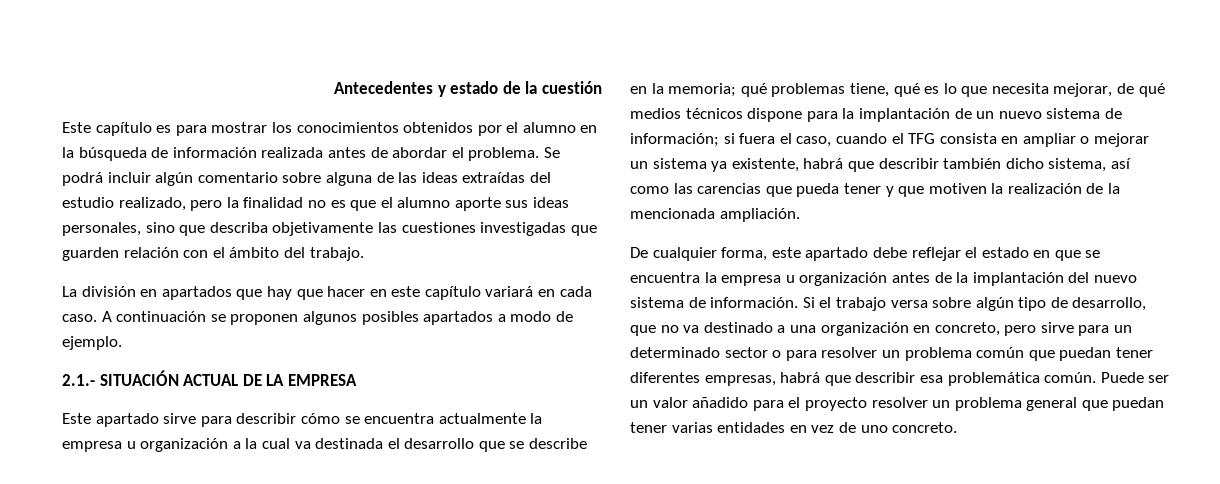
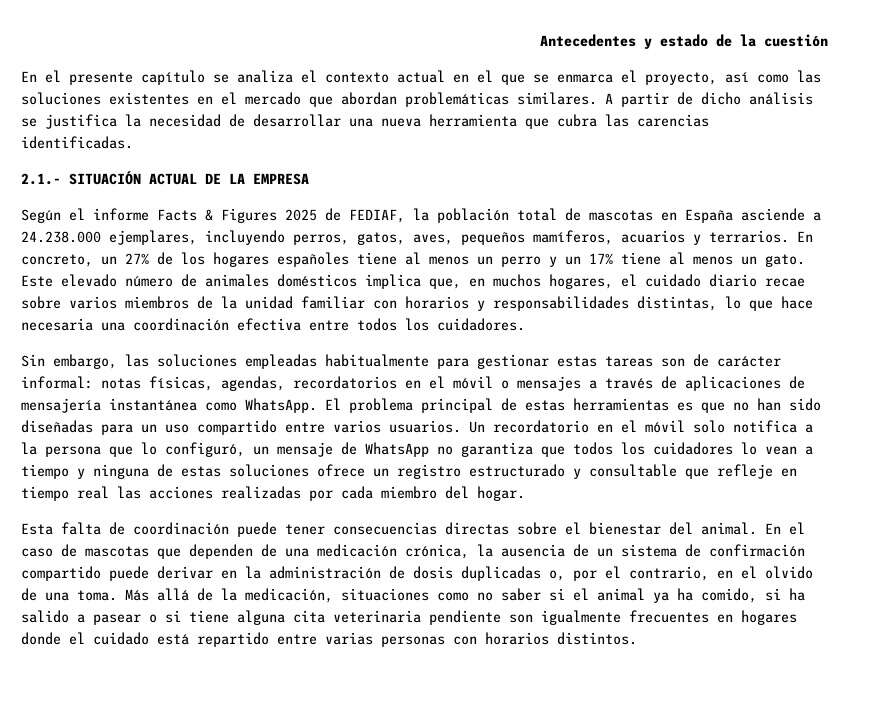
- Este capítulo es para mostrar los conocimientos obtenidos por el alumno en la búsqueda de información realizada antes de abordar el problema. Se podrá incluir algún comentario sobre alguna de las ideas extraídas del estudio realizado, pero la finalidad no es que el alumno aporte sus ideas personales, sino que describa objetivamente las cuestiones investigadas que guarden relación con el ámbito del trabajo.
- La división en apartados que hay que hacer en este capítulo variará en cada caso. A continuación se proponen algunos posibles apartados a modo de ejemplo.
+ En el presente capítulo se analiza el contexto actual en el que se enmarca el proyecto, así como las soluciones existentes en el mercado que abordan problemáticas similares. A partir de dicho análisis se justifica la necesidad de desarrollar una nueva herramienta que cubra las carencias identificadas.
- Este apartado sirve para describir cómo se encuentra actualmente la empresa u organización a la cual va destinada el desarrollo que se describe en la memoria; qué problemas tiene, qué es lo que necesita mejorar, de qué medios técnicos dispone para la implantación de un nuevo sistema de información; si fuera el caso, cuando el TFG consista en ampliar o mejorar un sistema ya existente, habrá que describir también dicho sistema, así como las carencias que pueda tener y que motiven la realización de la mencionada ampliación.
- De cualquier forma, este apartado debe reflejar el estado en que se encuentra la empresa u organización antes de la implantación del nuevo sistema de información. Si el trabajo versa sobre algún tipo de desarrollo, que no va destinado a una organización en concreto, pero sirve para un determinado sector o para resolver un problema común que puedan tener diferentes empresas, habrá que describir esa problemática común. Puede ser un valor añadido para el proyecto resolver un problema general que puedan tener varias entidades en vez de uno concreto.
+ Según el informe Facts & Figures 2025 de FEDIAF, la población total de mascotas en España asciende a 24.238.000 ejemplares, incluyendo perros, gatos, aves, pequeños mamíferos, acuarios y terrarios. En concreto, un 27% de los hogares españoles tiene al menos un perro y un 17% tiene al menos un gato. Este elevado número de animales domésticos implica que, en muchos hogares, el cuidado diario recae sobre varios miembros de la unidad familiar con horarios y responsabilidades distintas, lo que hace necesaria una coordinación efectiva entre todos los cuidadores.
+ Sin embargo, las soluciones empleadas habitualmente para gestionar estas tareas son de carácter informal: notas físicas, agendas, recordatorios en el móvil o mensajes a través de aplicaciones de mensajería instantánea como WhatsApp. El problema principal de estas herramientas es que no han sido diseñadas para un uso compartido entre varios usuarios. Un recordatorio en el móvil solo notifica a la persona que lo configuró, un mensaje de WhatsApp no garantiza que todos los cuidadores lo vean a tiempo y ninguna de estas soluciones ofrece un registro estructurado y consultable que refleje en tiempo real las acciones realizadas por cada miembro del hogar.
+ Esta falta de coordinación puede tener consecuencias directas sobre el bienestar del animal. En el caso de mascotas que dependen de una medicación crónica, la ausencia de un sistema de confirmación compartido puede derivar en la administración de dosis duplicadas o, por el contrario, en el olvido de una toma. Más allá de la medicación, situaciones como no saber si el animal ya ha comido, si ha salido a pasear o si tiene alguna cita veterinaria pendiente son igualmente frecuentes en hogares donde el cuidado está repartido entre varias personas con horarios distintos.

